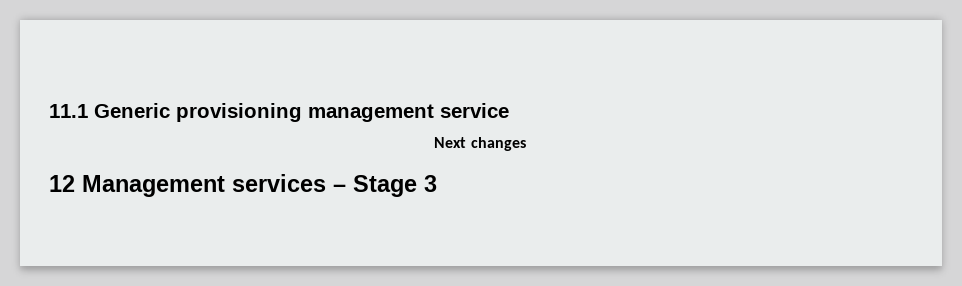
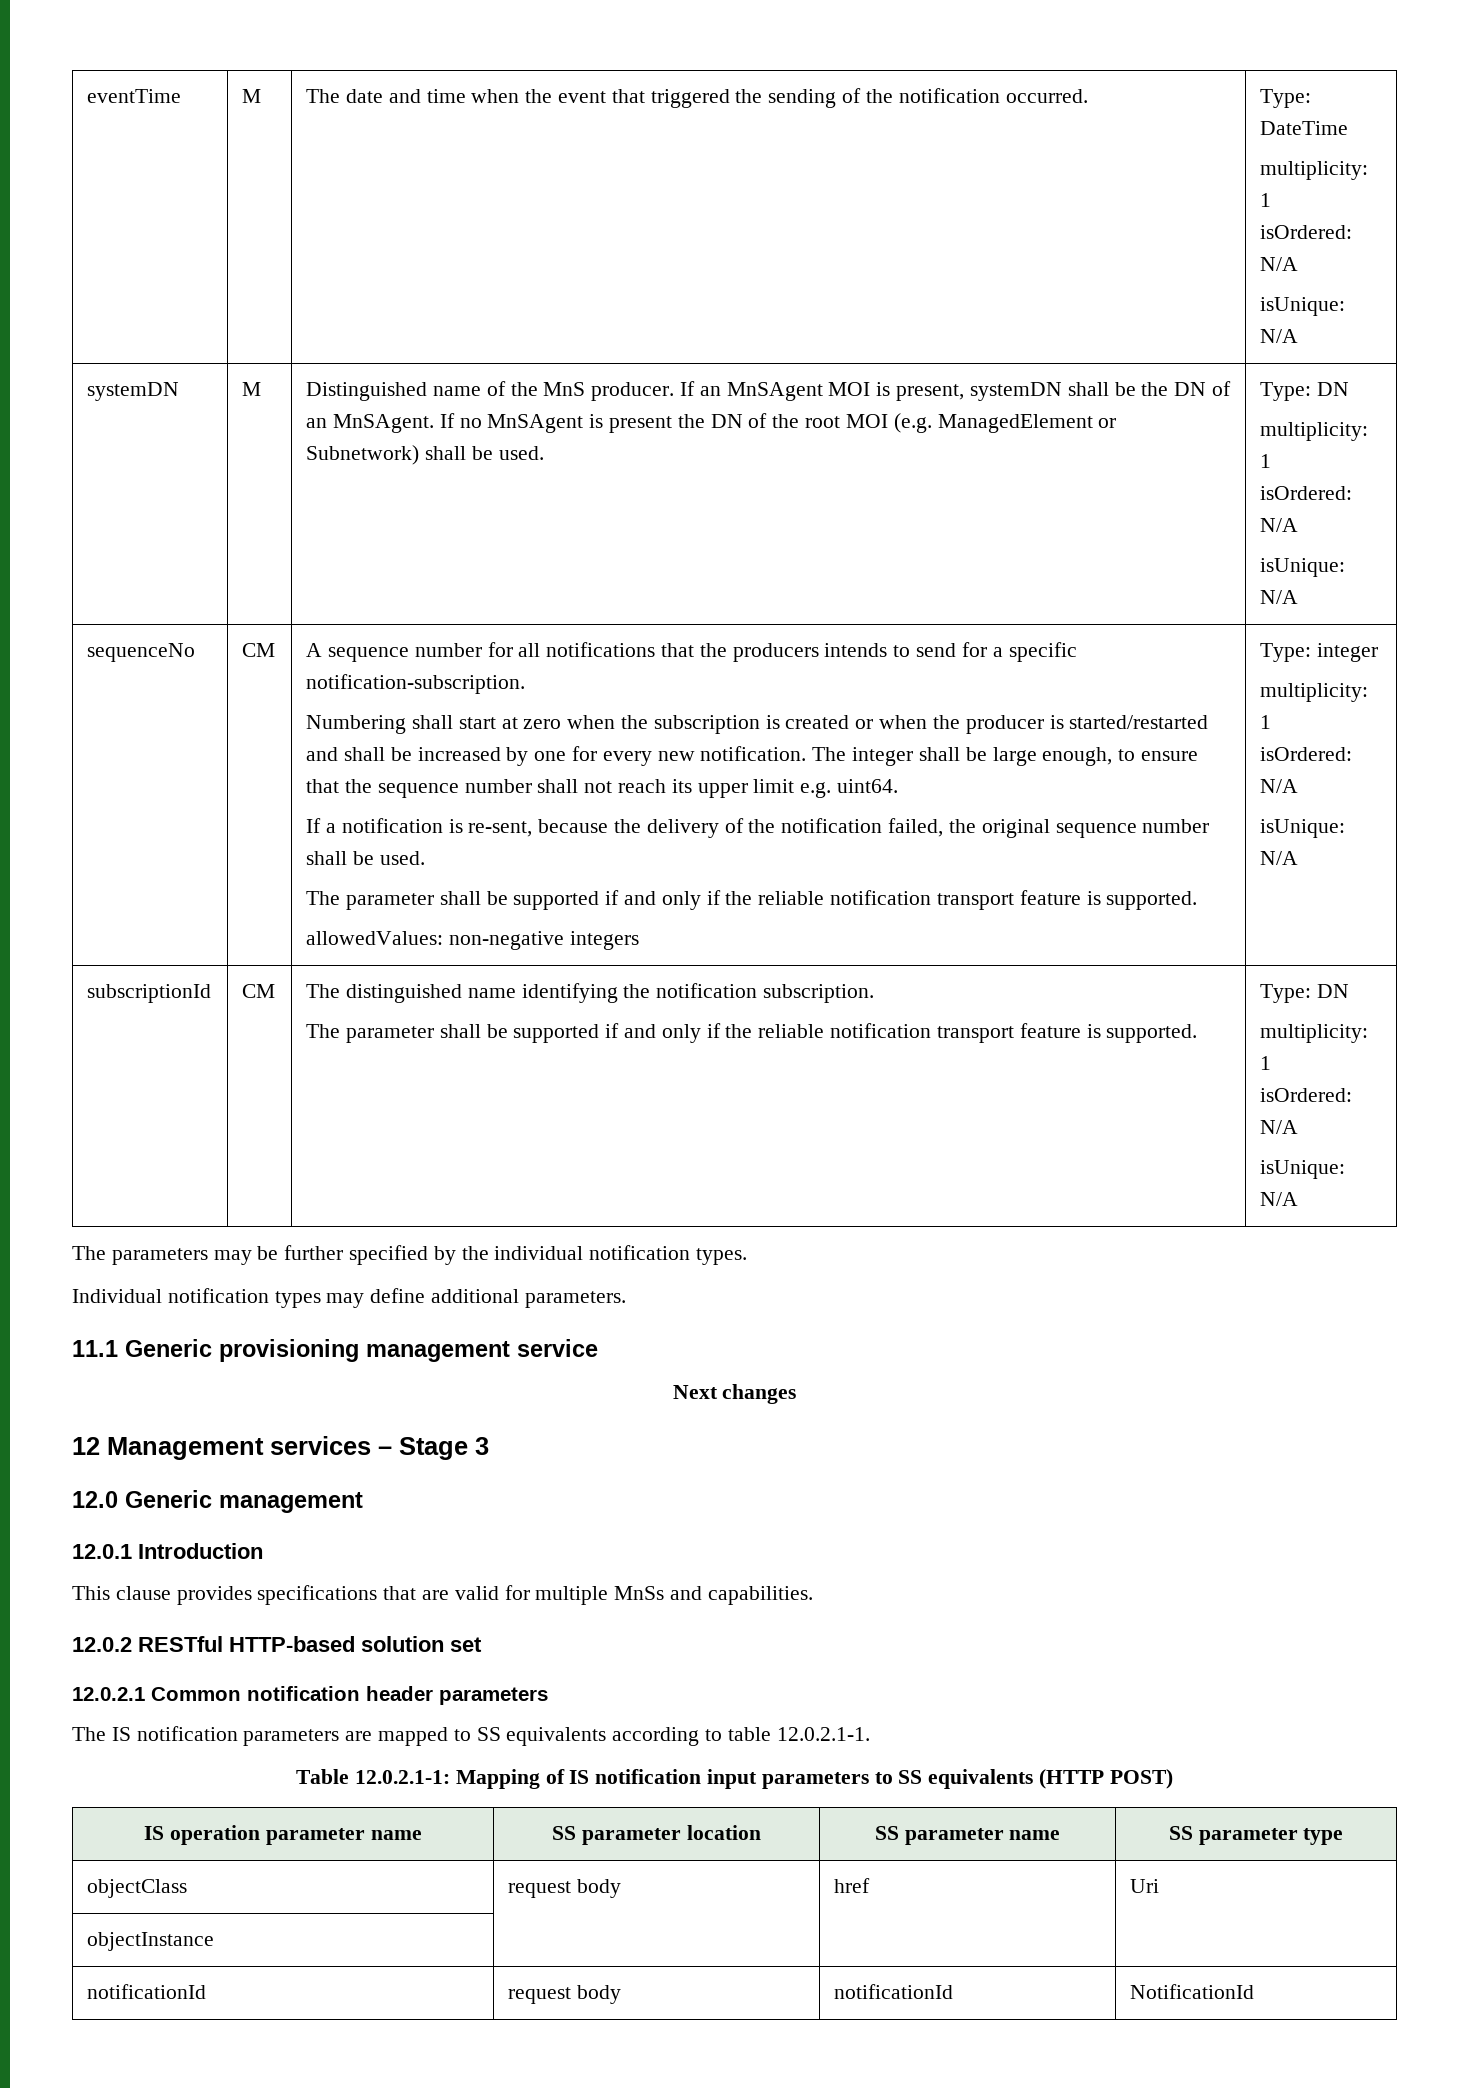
+ eventTime | M | The date and time when the event that triggered the sending of the notification occurred. | Type: DateTime
+ multiplicity: 1
+ isOrdered: N/A
+ isUnique: N/A
+ systemDN | M | Distinguished name of the MnS producer. If an MnSAgent MOI is present, systemDN shall be the DN of an MnSAgent. If no MnSAgent is present the DN of the root MOI (e.g. ManagedElement or Subnetwork) shall be used. | Type: DN
+ multiplicity: 1
+ isOrdered: N/A
+ isUnique: N/A
+ sequenceNo | CM | A sequence number for all notifications that the producers intends to send for a specific notification-subscription.
+ Numbering shall start at zero when the subscription is created or when the producer is started/restarted and shall be increased by one for every new notification. The integer shall be large enough, to ensure that the sequence number shall not reach its upper limit e.g. uint64.
+ If a notification is re-sent, because the delivery of the notification failed, the original sequence number shall be used.
+ The parameter shall be supported if and only if the reliable notification transport feature is supported.
+ allowedValues: non-negative integers | Type: integer
+ multiplicity: 1
+ isOrdered: N/A
+ isUnique: N/A
+ subscriptionId | CM | The distinguished name identifying the notification subscription.
+ The parameter shall be supported if and only if the reliable notification transport feature is supported. | Type: DN
+ multiplicity: 1
+ isOrdered: N/A
+ isUnique: N/A
+ The parameters may be further specified by the individual notification types.
+ Individual notification types may define additional parameters.
+ 12.0 Generic management
+ 12.0.1 Introduction
+ This clause provides specifications that are valid for multiple MnSs and capabilities.
+ 12.0.2 RESTful HTTP-based solution set
+ 12.0.2.1 Common notification header parameters
+ The IS notification parameters are mapped to SS equivalents according to table 12.0.2.1-1.
+ Table 12.0.2.1-1: Mapping of IS notification input parameters to SS equivalents (HTTP POST)
+ IS operation parameter name | SS parameter location | SS parameter name | SS parameter type
+ objectClass | request body | href | Uri
+ objectInstance | | |
+ notificationId | request body | notificationId | NotificationId

